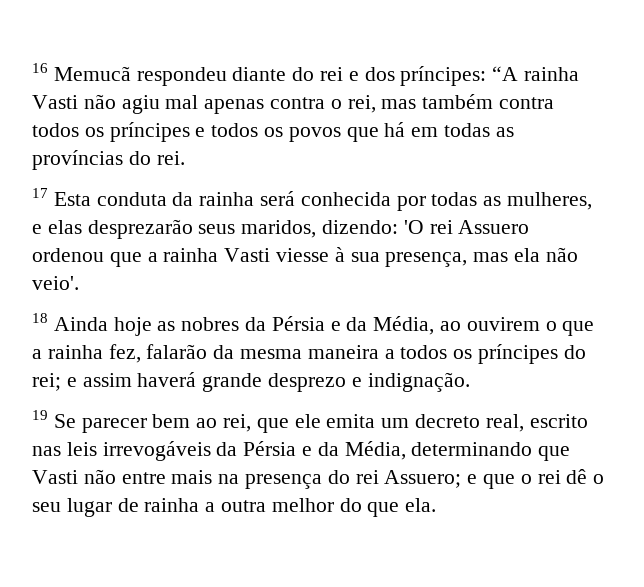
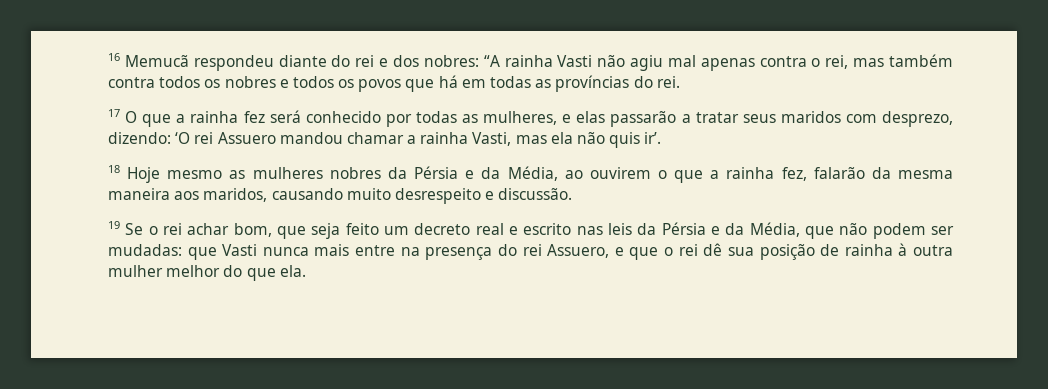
- 16 Memucã respondeu diante do rei e dos príncipes: “A rainha Vasti não agiu mal apenas contra o rei, mas também contra todos os príncipes e todos os povos que há em todas as províncias do rei.
+ 16 Memucã respondeu diante do rei e dos nobres: “A rainha Vasti não agiu mal apenas contra o rei, mas também contra todos os nobres e todos os povos que há em todas as províncias do rei.
- 17 Esta conduta da rainha será conhecida por todas as mulheres, e elas desprezarão seus maridos, dizendo: 'O rei Assuero ordenou que a rainha Vasti viesse à sua presença, mas ela não veio'.
+ 17 O que a rainha fez será conhecido por todas as mulheres, e elas passarão a tratar seus maridos com desprezo, dizendo: ‘O rei Assuero mandou chamar a rainha Vasti, mas ela não quis ir’.
- 18 Ainda hoje as nobres da Pérsia e da Média, ao ouvirem o que a rainha fez, falarão da mesma maneira a todos os príncipes do rei; e assim haverá grande desprezo e indignação.
- 19 Se parecer bem ao rei, que ele emita um decreto real, escrito nas leis irrevogáveis da Pérsia e da Média, determinando que Vasti não entre mais na presença do rei Assuero; e que o rei dê o seu lugar de rainha a outra melhor do que ela.
+ 18 Hoje mesmo as mulheres nobres da Pérsia e da Média, ao ouvirem o que a rainha fez, falarão da mesma maneira aos maridos, causando muito desrespeito e discussão.
+ 19 Se o rei achar bom, que seja feito um decreto real e escrito nas leis da Pérsia e da Média, que não podem ser mudadas: que Vasti nunca mais entre na presença do rei Assuero, e que o rei dê sua posição de rainha à outra mulher melhor do que ela.

